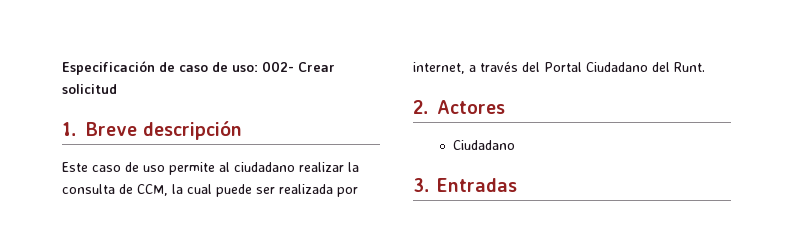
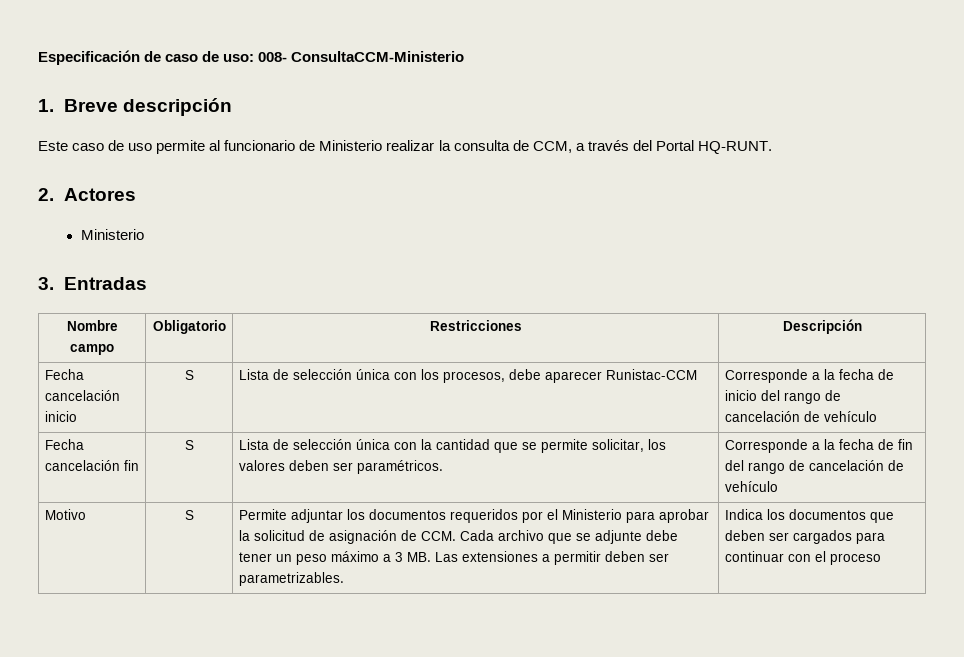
- Especificación de caso de uso: 002- Crear solicitud
+ Especificación de caso de uso: 008- ConsultaCCM-Ministerio
- Este caso de uso permite al ciudadano realizar la consulta de CCM, la cual puede ser realizada por internet, a través del Portal Ciudadano del Runt.
+ Este caso de uso permite al funcionario de Ministerio realizar la consulta de CCM, a través del Portal HQ-RUNT.
  2. Actores
- Ciudadano
+ Ministerio
+ Nombre campo | Obligatorio | Restricciones | Descripción
+ Fecha cancelación inicio | S | Lista de selección única con los procesos, debe aparecer Runistac-CCM | Corresponde a la fecha de inicio del rango de cancelación de vehículo
+ Fecha cancelación fin | S | Lista de selección única con la cantidad que se permite solicitar, los valores deben ser paramétricos. | Corresponde a la fecha de fin del rango de cancelación de vehículo
+ Motivo | S | Permite adjuntar los documentos requeridos por el Ministerio para aprobar la solicitud de asignación de CCM. Cada archivo que se adjunte debe tener un peso máximo a 3 MB. Las extensiones a permitir deben ser parametrizables. | Indica los documentos que deben ser cargados para continuar con el proceso

